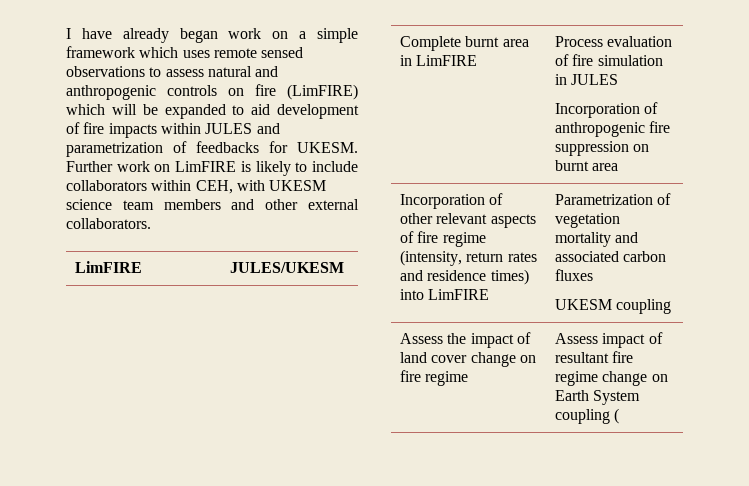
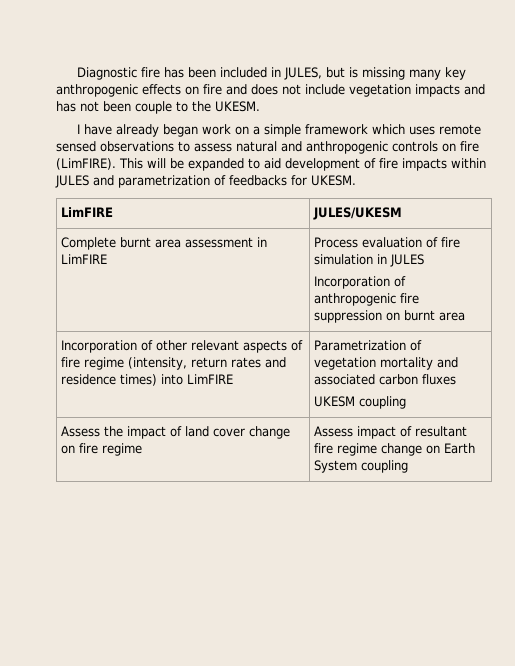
+ Diagnostic fire has been included in JULES, but is missing many key anthropogenic effects on fire and does not include vegetation impacts and has not been couple to the UKESM.
- I have already began work on a simple framework which uses remote sensed observations to assess natural and anthropogenic controls on fire (LimFIRE) which will be expanded to aid development of fire impacts within JULES and parametrization of feedbacks for UKESM. Further work on LimFIRE is likely to include collaborators within CEH, with UKESM science team members and other external collaborators.
+ I have already began work on a simple framework which uses remote sensed observations to assess natural and anthropogenic controls on fire (LimFIRE). This will be expanded to aid development of fire impacts within JULES and parametrization of feedbacks for UKESM.
- Complete burnt area in LimFIRE | Process evaluation of fire simulation in JULES
+ Complete burnt area assessment in LimFIRE | Process evaluation of fire simulation in JULES
- Assess the impact of land cover change on fire regime | Assess impact of resultant fire regime change on Earth System coupling (
+ Assess the impact of land cover change on fire regime | Assess impact of resultant fire regime change on Earth System coupling

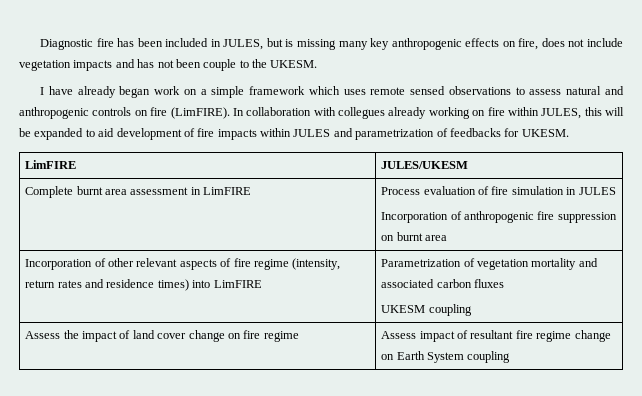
- Diagnostic fire has been included in JULES, but is missing many key anthropogenic effects on fire and does not include vegetation impacts and has not been couple to the UKESM.
+ Diagnostic fire has been included in JULES, but is missing many key anthropogenic effects on fire, does not include vegetation impacts and has not been couple to the UKESM.
- This will be expanded to aid development of fire impacts within JULES and parametrization of feedbacks for UKESM.
+ In collaboration with collegues already working on fire within JULES, this will be expanded to aid development of fire impacts within JULES and parametrization of feedbacks for UKESM.

